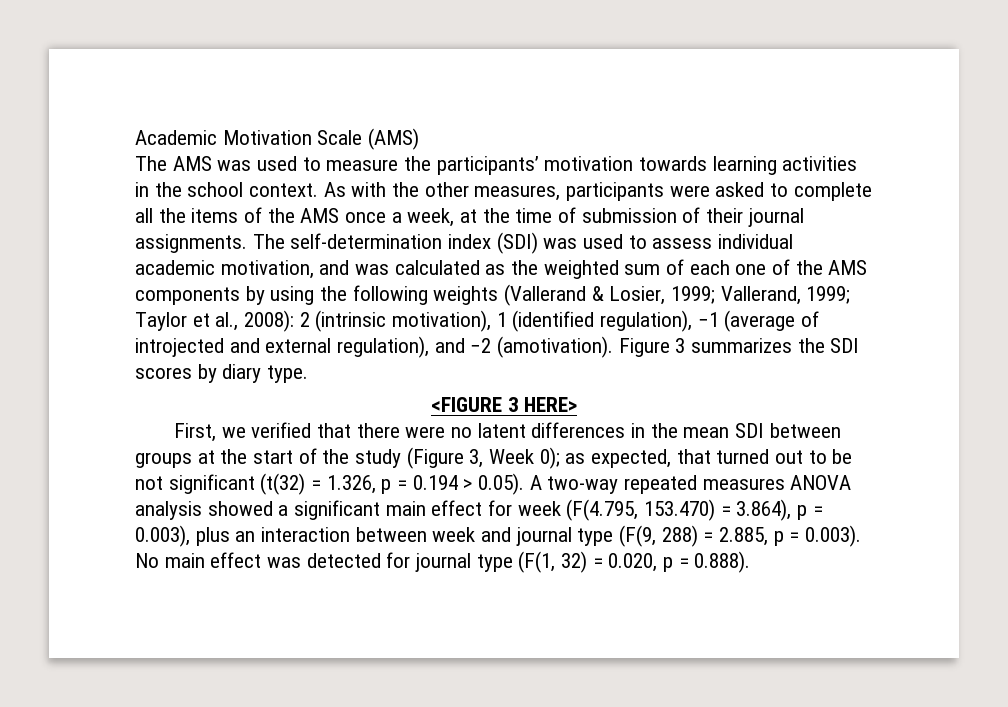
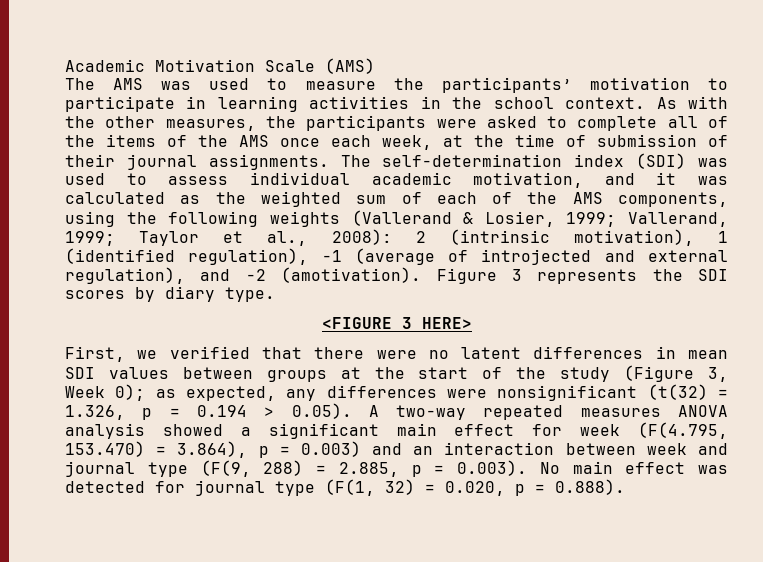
- The AMS was used to measure the participants’ motivation towards learning activities in the school context.
+ The AMS was used to measure the participants’ motivation to participate in learning activities in the school context.
- As with the other measures, participants were asked to complete all the items of the AMS once a week, at the time of submission of their journal assignments.
+ As with the other measures, the participants were asked to complete all of the items of the AMS once each week, at the time of submission of their journal assignments.
- The self-determination index (SDI) was used to assess individual academic motivation, and was calculated as the weighted sum of each one of the AMS components by using the following weights (Vallerand & Losier, 1999; Vallerand, 1999; Taylor et al., 2008): 2 (intrinsic motivation), 1 (identified regulation), −1 (average of introjected and external regulation), and −2 (amotivation).
+ The self-determination index (SDI) was used to assess individual academic motivation, and it was calculated as the weighted sum of each of the AMS components, using the following weights (Vallerand & Losier, 1999; Vallerand, 1999; Taylor et al., 2008): 2 (intrinsic motivation), 1 (identified regulation), −1 (average of introjected and external regulation), and −2 (amotivation).
- Figure 3 summarizes the SDI scores by diary type.
+ Figure 3 represents the SDI scores by diary type.
- First, we verified that there were no latent differences in the mean SDI between groups at the start of the study (Figure 3, Week 0);
+ First, we verified that there were no latent differences in mean SDI values between groups at the start of the study (Figure 3, Week 0);
- as expected, that turned out to be not significant (t(32) = 1.326, p = 0.194 > 0.05). A two-way repeated measures ANOVA analysis showed a significant main effect for week (F(4.795, 153.470) = 3.864), p = 0.003), plus an interaction between week and journal type (F(9, 288) = 2.885, p = 0.003). No main effect was detected for journal type (F(1, 32) = 0.020, p = 0.888).
+ as expected, any differences were nonsignificant (t(32) = 1.326, p = 0.194 > 0.05). A two-way repeated measures ANOVA analysis showed a significant main effect for week (F(4.795, 153.470) = 3.864), p = 0.003) and an interaction between week and journal type (F(9, 288) = 2.885, p = 0.003). No main effect was detected for journal type (F(1, 32) = 0.020, p = 0.888).

